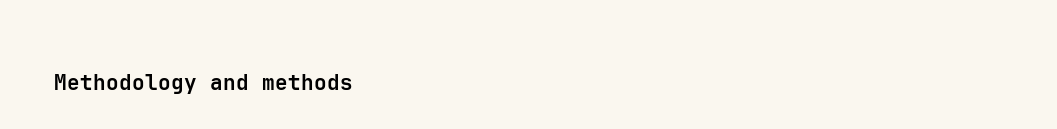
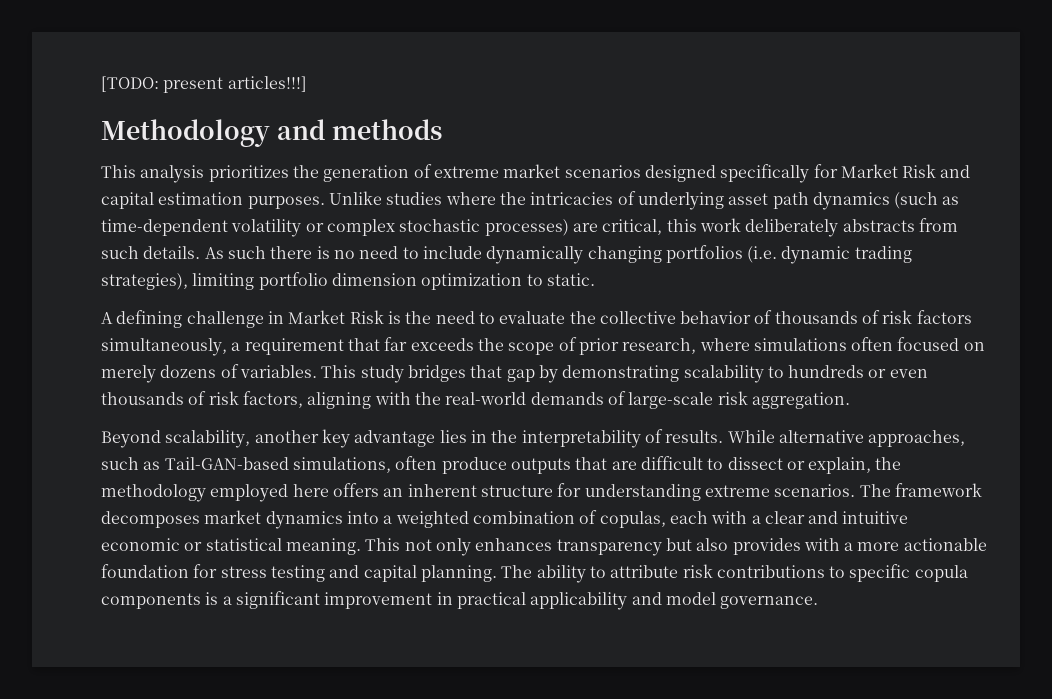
+ [TODO: present articles!!!]
+ This analysis prioritizes the generation of extreme market scenarios designed specifically for Market Risk and capital estimation purposes. Unlike studies where the intricacies of underlying asset path dynamics (such as time-dependent volatility or complex stochastic processes) are critical, this work deliberately abstracts from such details. As such there is no need to include dynamically changing portfolios (i.e. dynamic trading strategies), limiting portfolio dimension optimization to static.
+ A defining challenge in Market Risk is the need to evaluate the collective behavior of thousands of risk factors simultaneously, a requirement that far exceeds the scope of prior research, where simulations often focused on merely dozens of variables. This study bridges that gap by demonstrating scalability to hundreds or even thousands of risk factors, aligning with the real-world demands of large-scale risk aggregation.
+ Beyond scalability, another key advantage lies in the interpretability of results. While alternative approaches, such as Tail-GAN-based simulations, often produce outputs that are difficult to dissect or explain, the methodology employed here offers an inherent structure for understanding extreme scenarios. The framework decomposes market dynamics into a weighted combination of copulas, each with a clear and intuitive economic or statistical meaning. This not only enhances transparency but also provides with a more actionable foundation for stress testing and capital planning. The ability to attribute risk contributions to specific copula components is a significant improvement in practical applicability and model governance.

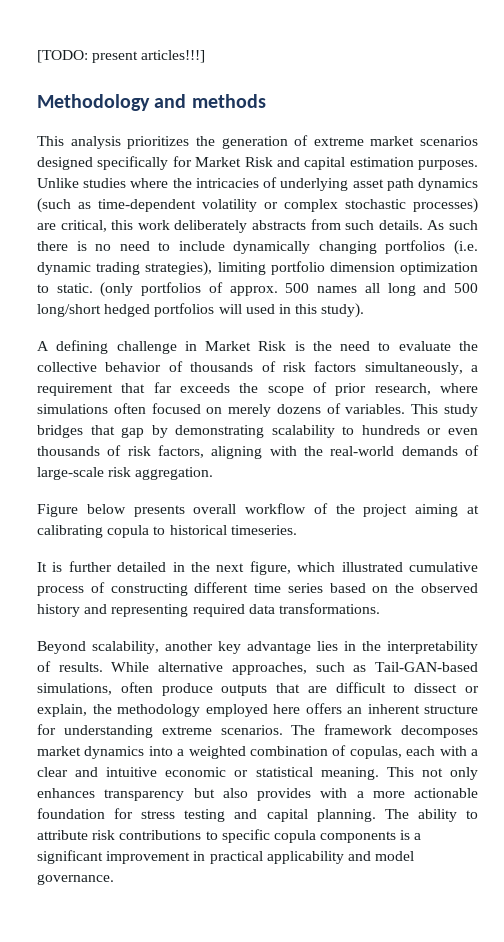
+ (only portfolios of approx. 500 names all long and 500 long/short hedged portfolios will used in this study).
+ Figure below presents overall workflow of the project aiming at calibrating copula to historical timeseries.
+ It is further detailed in the next figure, which illustrated cumulative process of constructing different time series based on the observed history and representing required data transformations.

